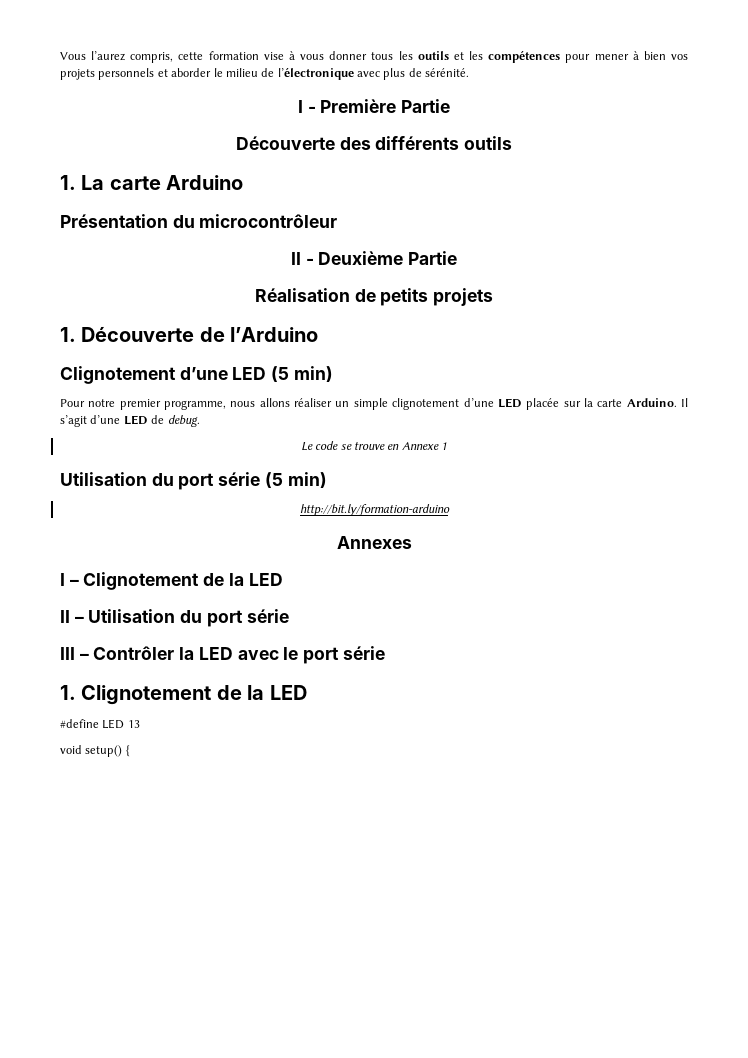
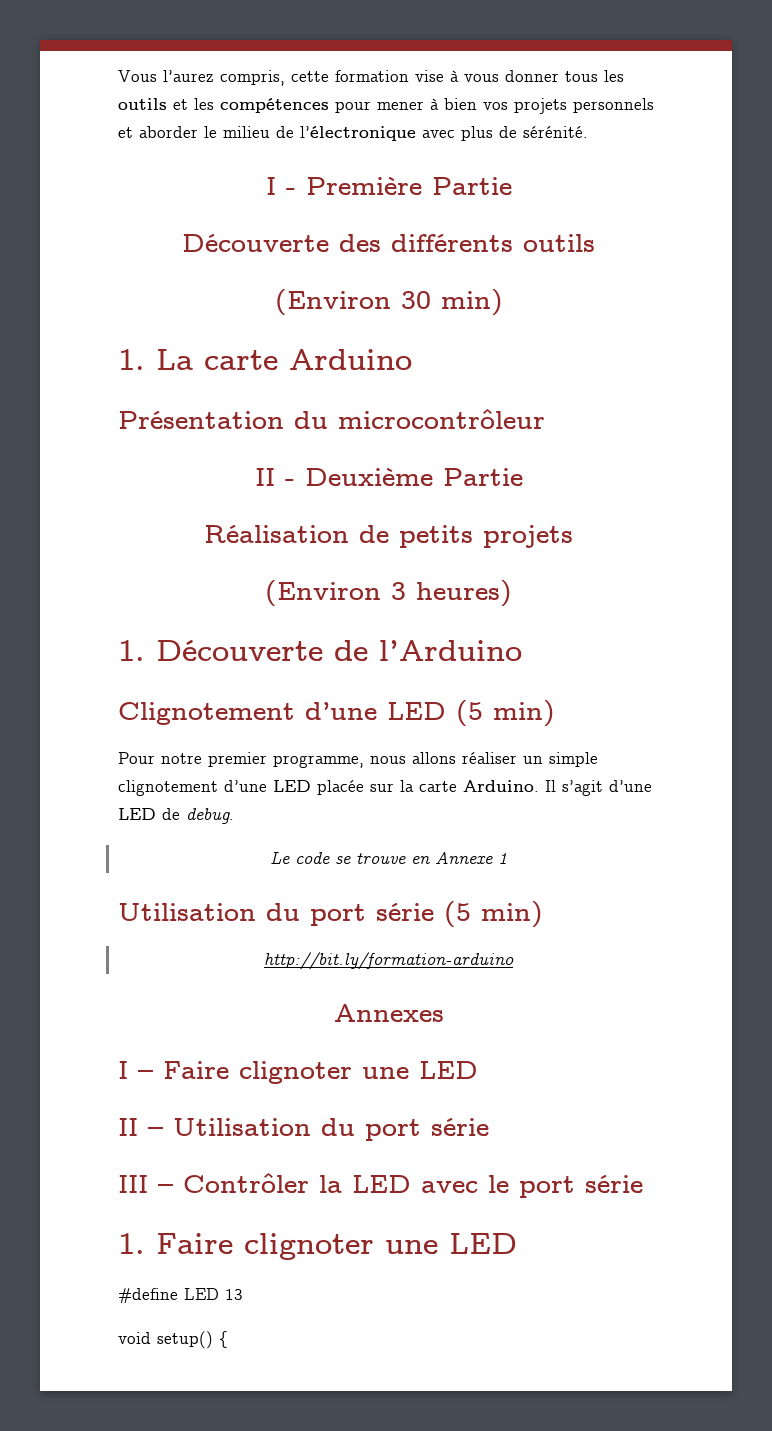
+ (Environ 30 min)
+ (Environ 3 heures)
- I – Clignotement de la LED
+ I – Faire clignoter une LED
- 1. Clignotement de la LED
+ 1. Faire clignoter une LED

